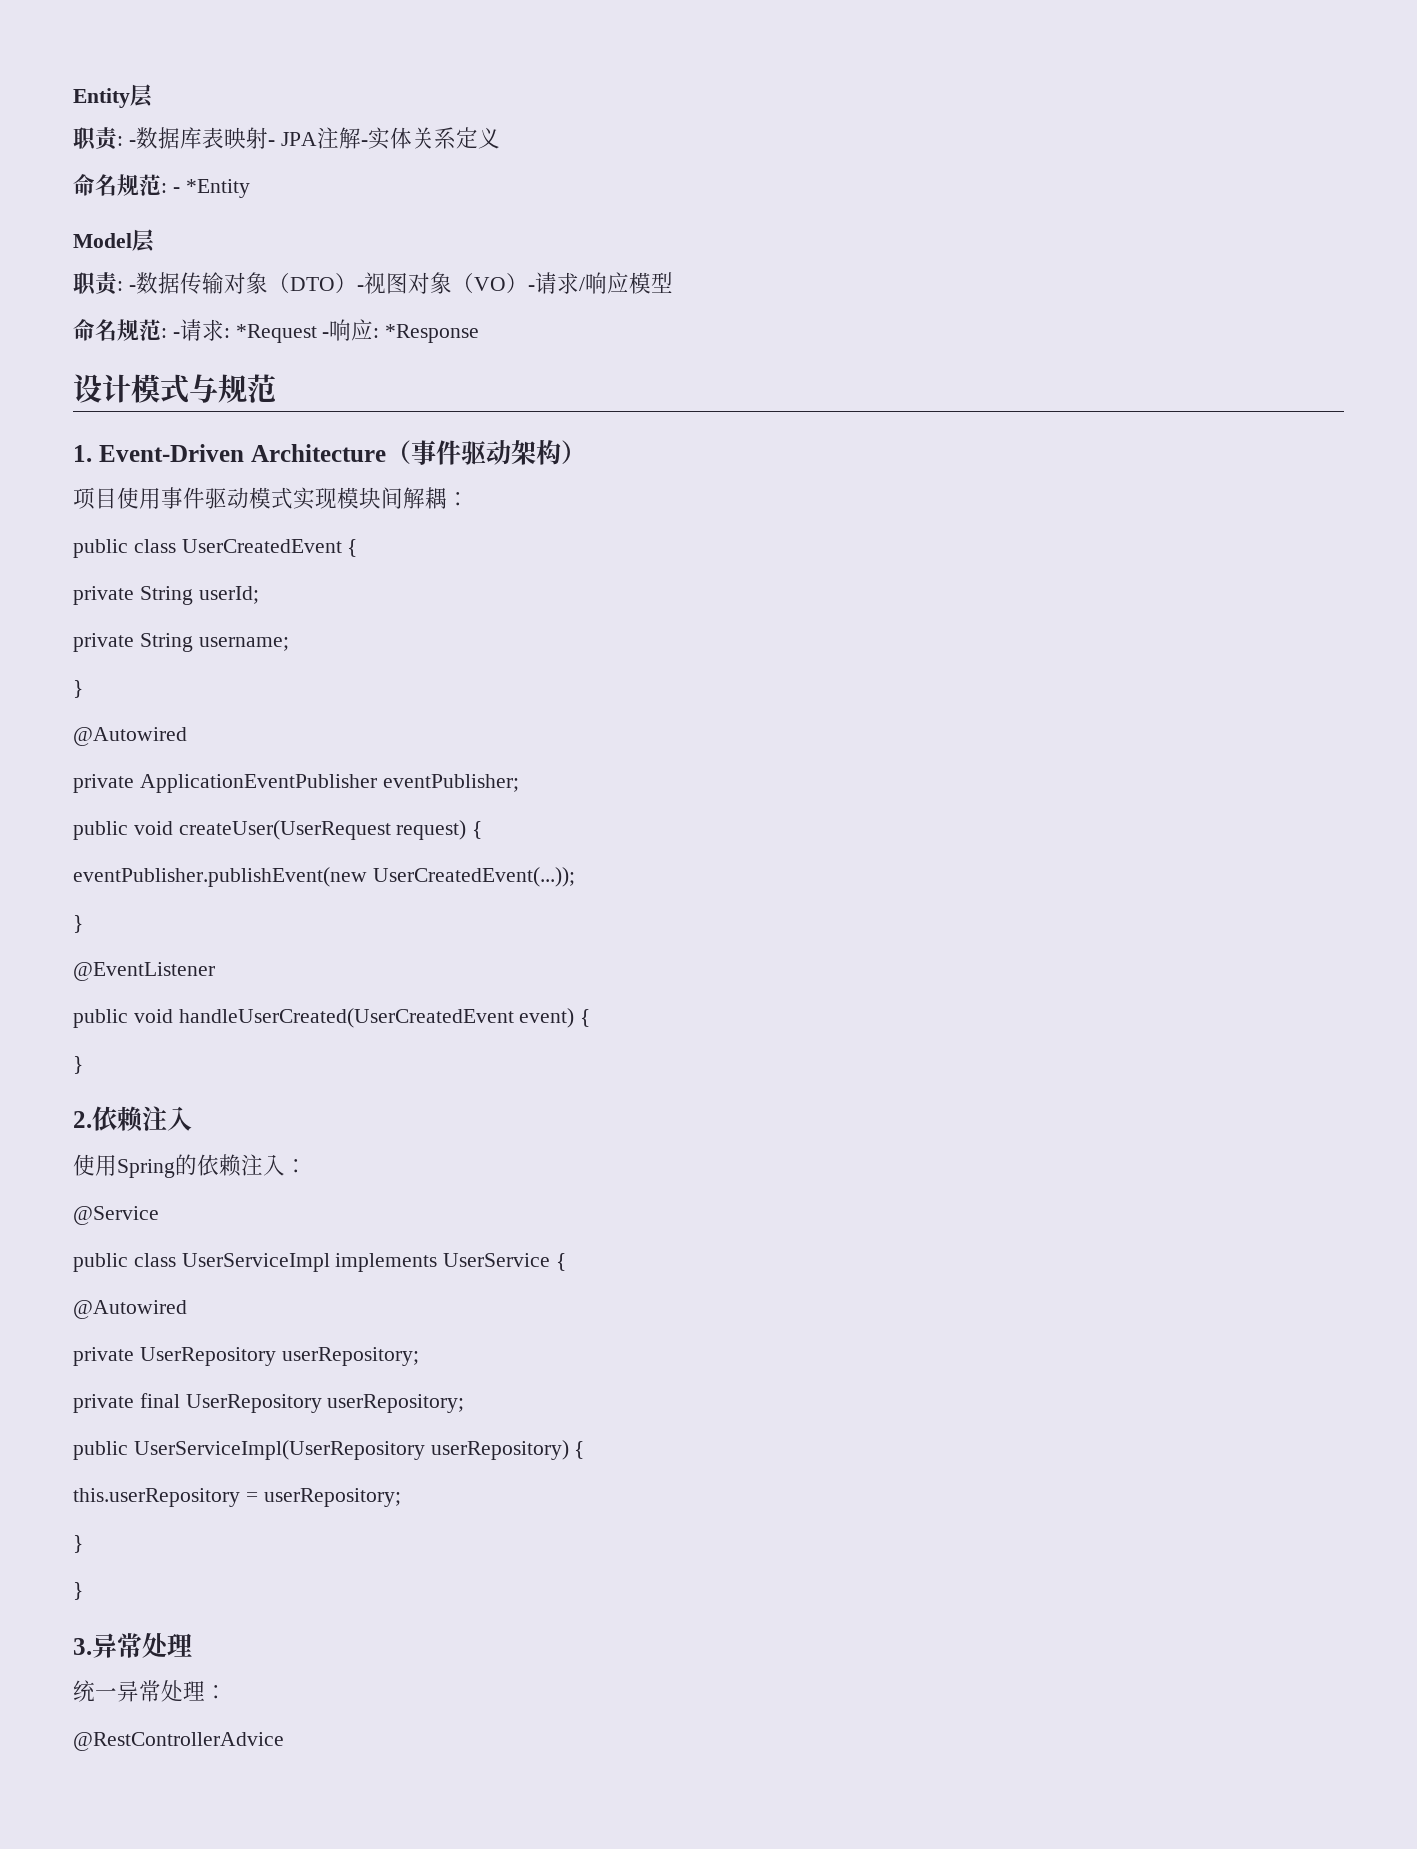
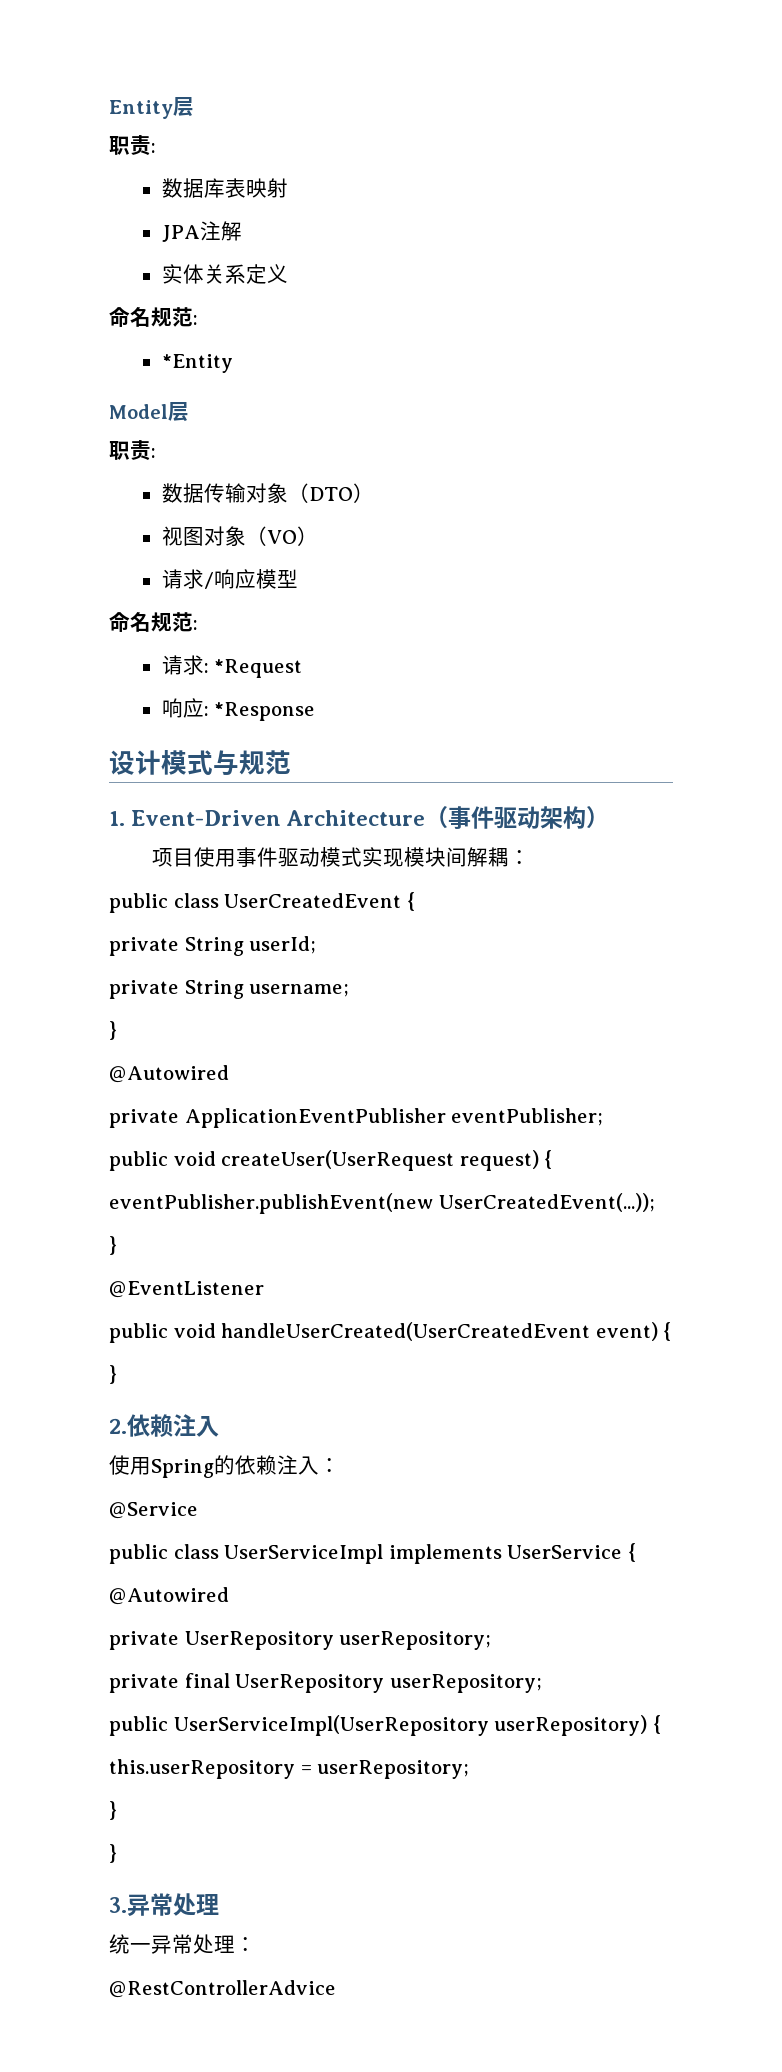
  Entity层
- 职责: -数据库表映射- JPA注解-实体关系定义
- 命名规范: - *Entity
+ 职责:
+ 数据库表映射
+ JPA注解
+ 实体关系定义
+ 命名规范:
+ *Entity
  Model层
- 职责: -数据传输对象（DTO）-视图对象（VO）-请求/响应模型
- 命名规范: -请求: *Request -响应: *Response
+ 职责:
+ 数据传输对象（DTO）
+ 视图对象（VO）
+ 请求/响应模型
+ 命名规范:
+ 请求: *Request
+ 响应: *Response

